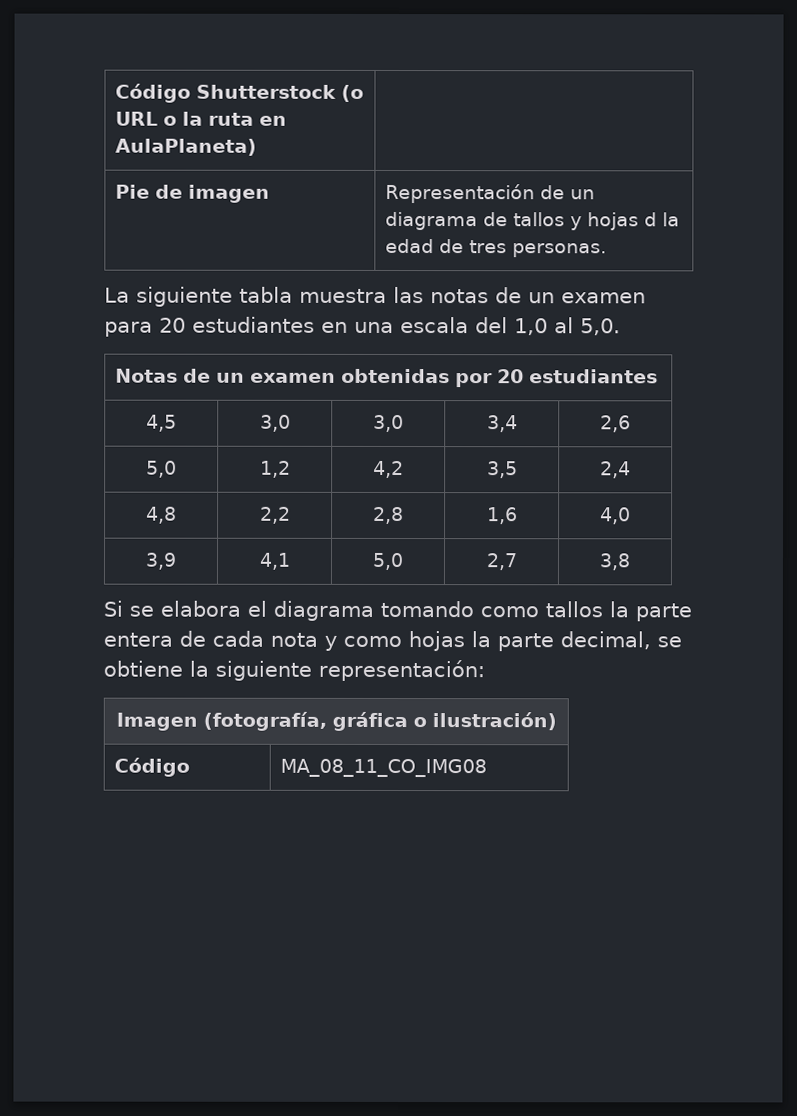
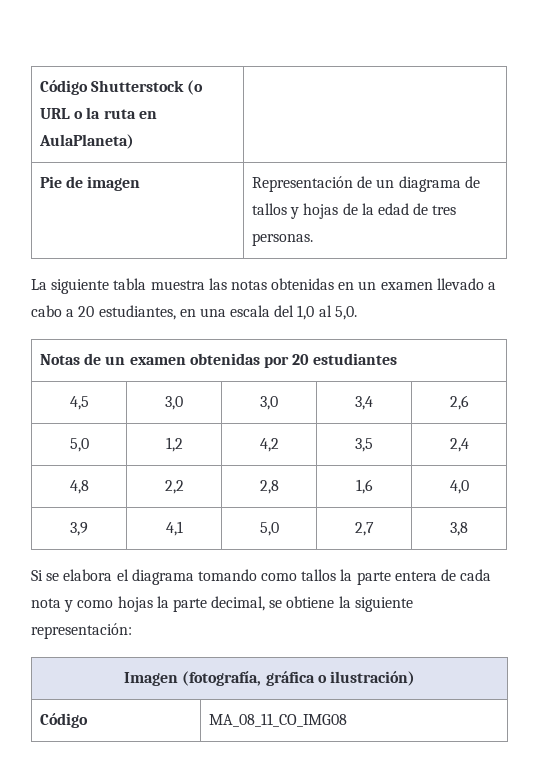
- Pie de imagen | Representación de un diagrama de tallos y hojas d la edad de tres personas.
+ Pie de imagen | Representación de un diagrama de tallos y hojas de la edad de tres personas.
- La siguiente tabla muestra las notas de un examen para 20 estudiantes en una escala del 1,0 al 5,0.
+ La siguiente tabla muestra las notas obtenidas en un examen llevado a cabo a 20 estudiantes, en una escala del 1,0 al 5,0.

